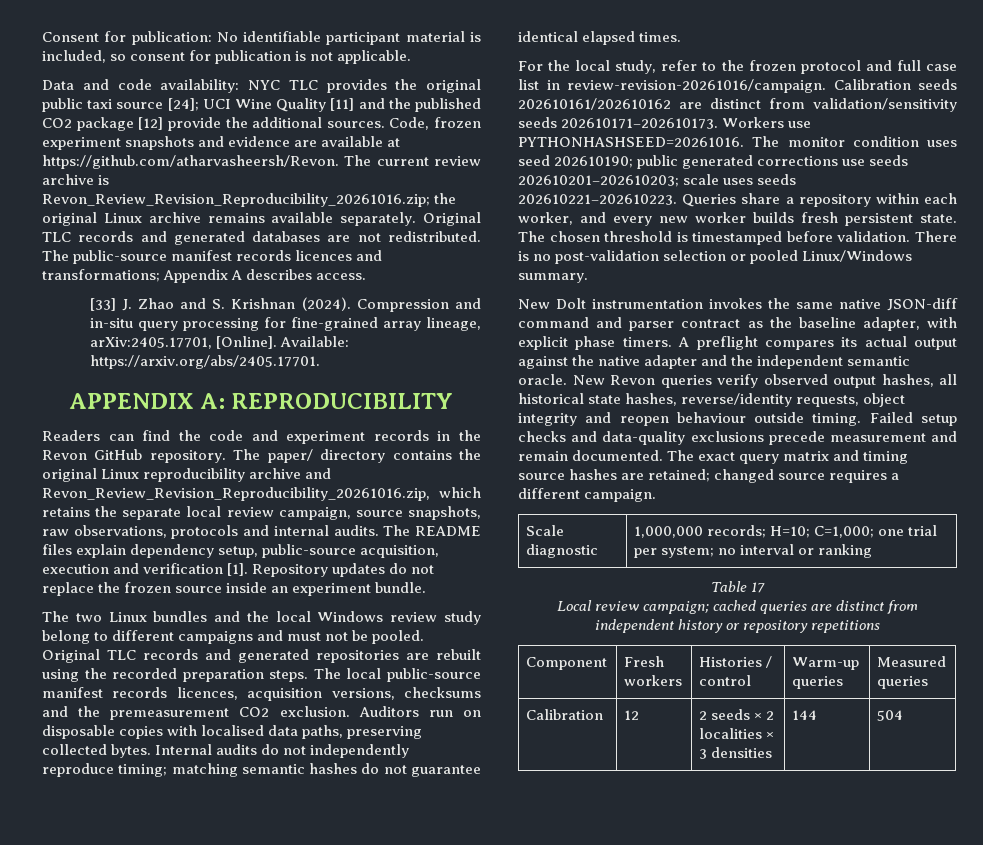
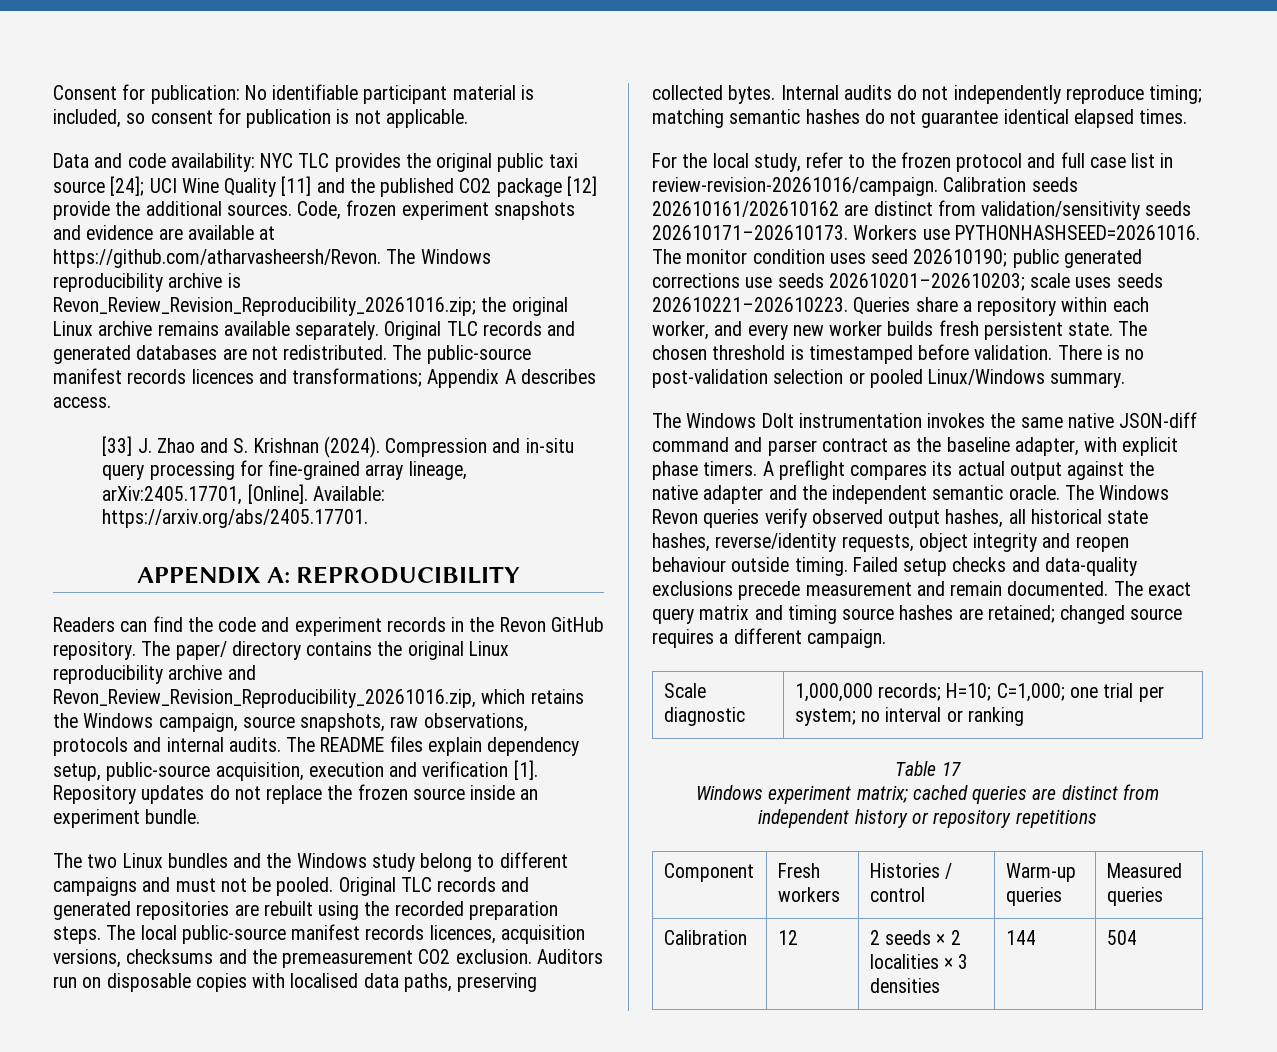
- Code, frozen experiment snapshots and evidence are available at https://github.com/atharvasheersh/Revon. The current review archive is Revon_Review_Revision_Reproducibility_20261016.zip; the original Linux archive remains available separately.
+ Code, frozen experiment snapshots and evidence are available at https://github.com/atharvasheersh/Revon. The Windows reproducibility archive is Revon_Review_Revision_Reproducibility_20261016.zip; the original Linux archive remains available separately.
- The paper/ directory contains the original Linux reproducibility archive and Revon_Review_Revision_Reproducibility_20261016.zip, which retains the separate local review campaign, source snapshots, raw observations, protocols and internal audits.
+ The paper/ directory contains the original Linux reproducibility archive and Revon_Review_Revision_Reproducibility_20261016.zip, which retains the Windows campaign, source snapshots, raw observations, protocols and internal audits.
- The two Linux bundles and the local Windows review study belong to different campaigns and must not be pooled.
+ The two Linux bundles and the Windows study belong to different campaigns and must not be pooled.
- New Dolt instrumentation invokes the same native JSON-diff command and parser contract as the baseline adapter, with explicit phase timers.
+ The Windows Dolt instrumentation invokes the same native JSON-diff command and parser contract as the baseline adapter, with explicit phase timers.
- New Revon queries verify observed output hashes, all historical state hashes, reverse/identity requests, object integrity and reopen behaviour outside timing.
+ The Windows Revon queries verify observed output hashes, all historical state hashes, reverse/identity requests, object integrity and reopen behaviour outside timing.
- Local review campaign; cached queries are distinct from independent history or repository repetitions
+ Windows experiment matrix; cached queries are distinct from independent history or repository repetitions

